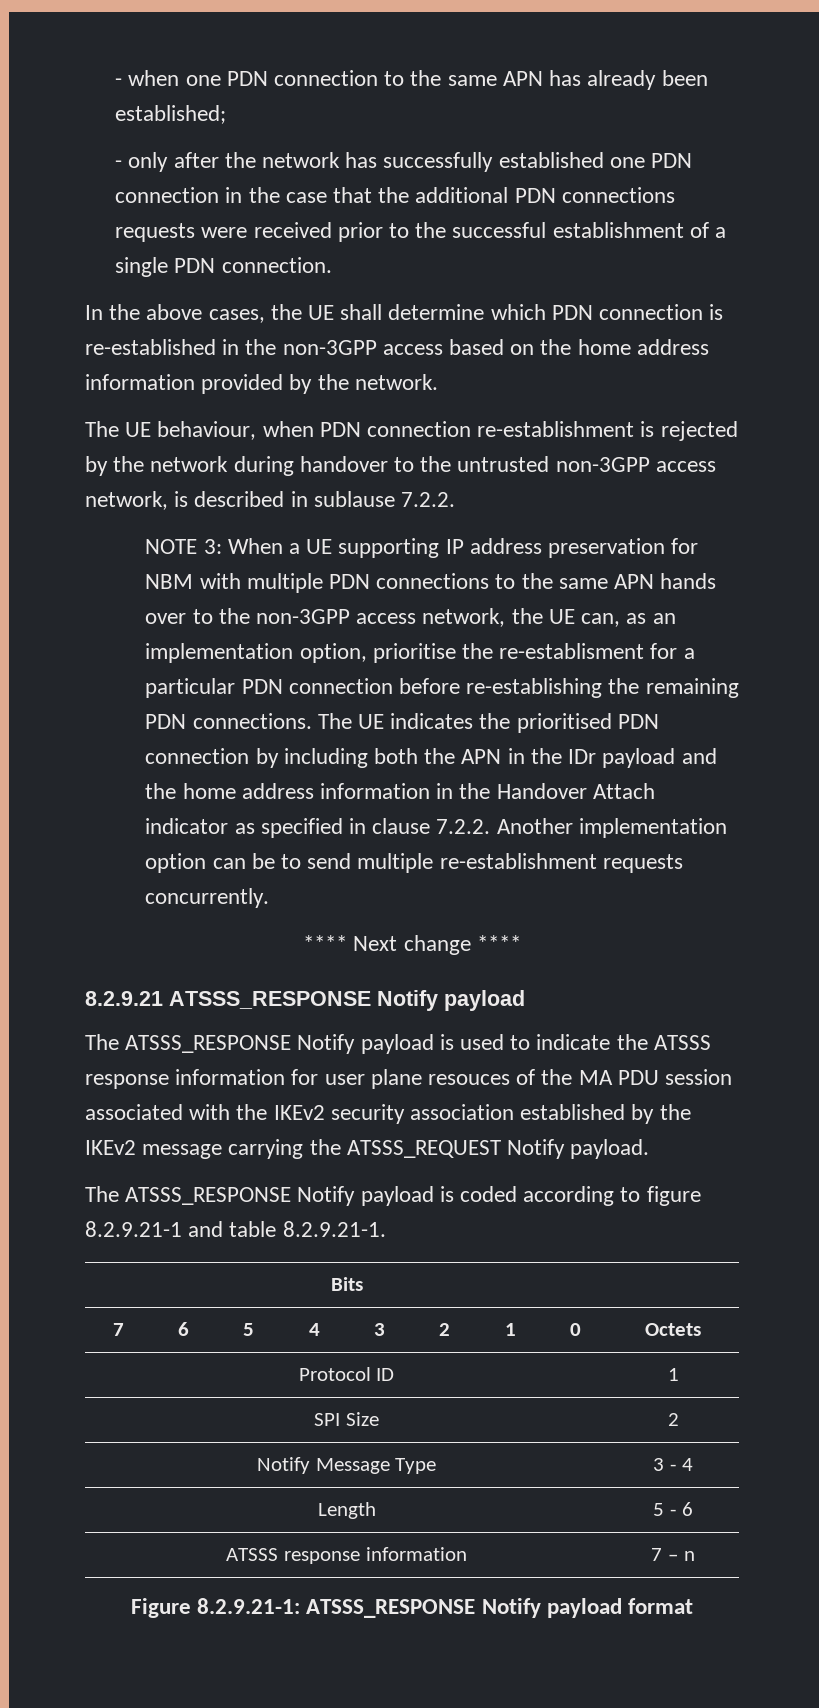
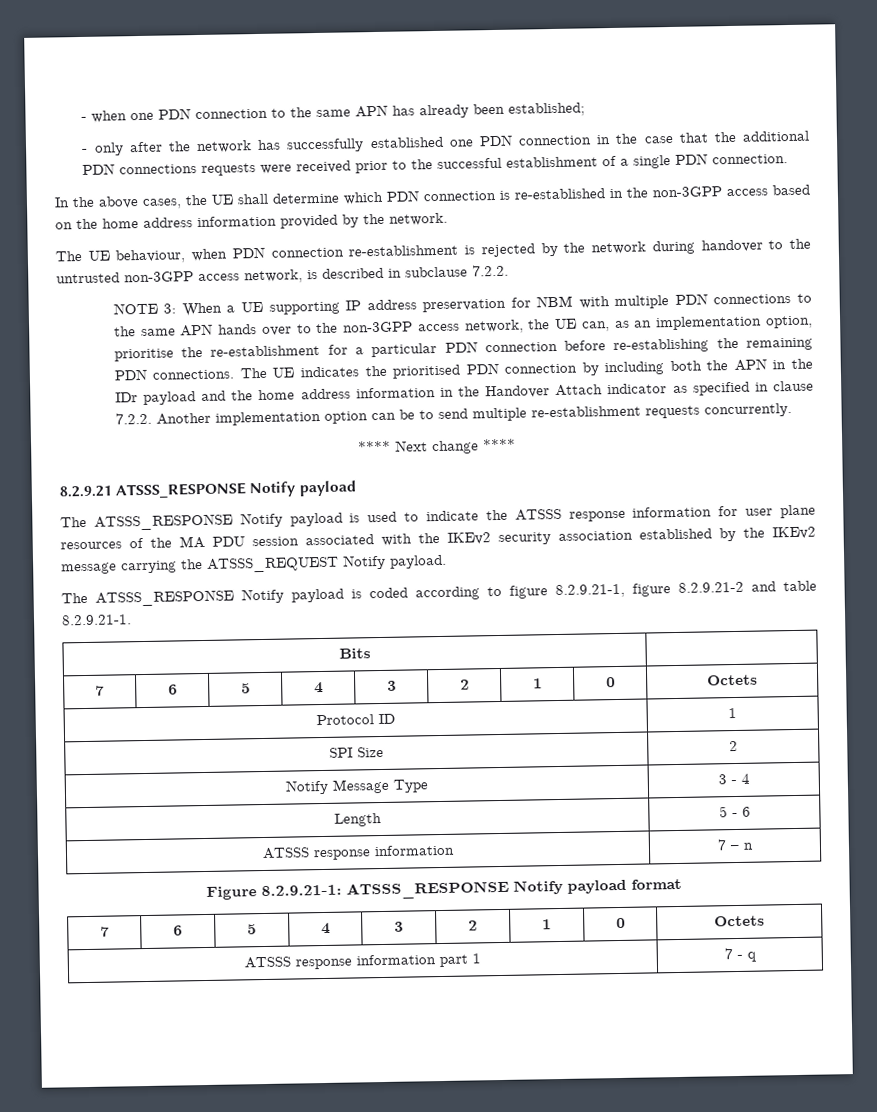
- The UE behaviour, when PDN connection re-establishment is rejected by the network during handover to the untrusted non-3GPP access network, is described in sublause 7.2.2.
+ The UE behaviour, when PDN connection re-establishment is rejected by the network during handover to the untrusted non-3GPP access network, is described in subclause 7.2.2.
- NOTE 3: When a UE supporting IP address preservation for NBM with multiple PDN connections to the same APN hands over to the non-3GPP access network, the UE can, as an implementation option, prioritise the re-establisment for a particular PDN connection before re-establishing the remaining PDN connections.
+ NOTE 3: When a UE supporting IP address preservation for NBM with multiple PDN connections to the same APN hands over to the non-3GPP access network, the UE can, as an implementation option, prioritise the re-establishment for a particular PDN connection before re-establishing the remaining PDN connections.
- The ATSSS_RESPONSE Notify payload is used to indicate the ATSSS response information for user plane resouces of the MA PDU session associated with the IKEv2 security association established by the IKEv2 message carrying the ATSSS_REQUEST Notify payload.
+ The ATSSS_RESPONSE Notify payload is used to indicate the ATSSS response information for user plane resources of the MA PDU session associated with the IKEv2 security association established by the IKEv2 message carrying the ATSSS_REQUEST Notify payload.
- The ATSSS_RESPONSE Notify payload is coded according to figure 8.2.9.21-1 and table 8.2.9.21-1.
+ The ATSSS_RESPONSE Notify payload is coded according to figure 8.2.9.21-1, figure 8.2.9.21-2 and table 8.2.9.21-1.
  Figure 8.2.9.21-1: ATSSS_RESPONSE Notify payload format
+ 7 | 6 | 5 | 4 | 3 | 2 | 1 | 0 | Octets
+ ATSSS response information part 1 | 7 - q

